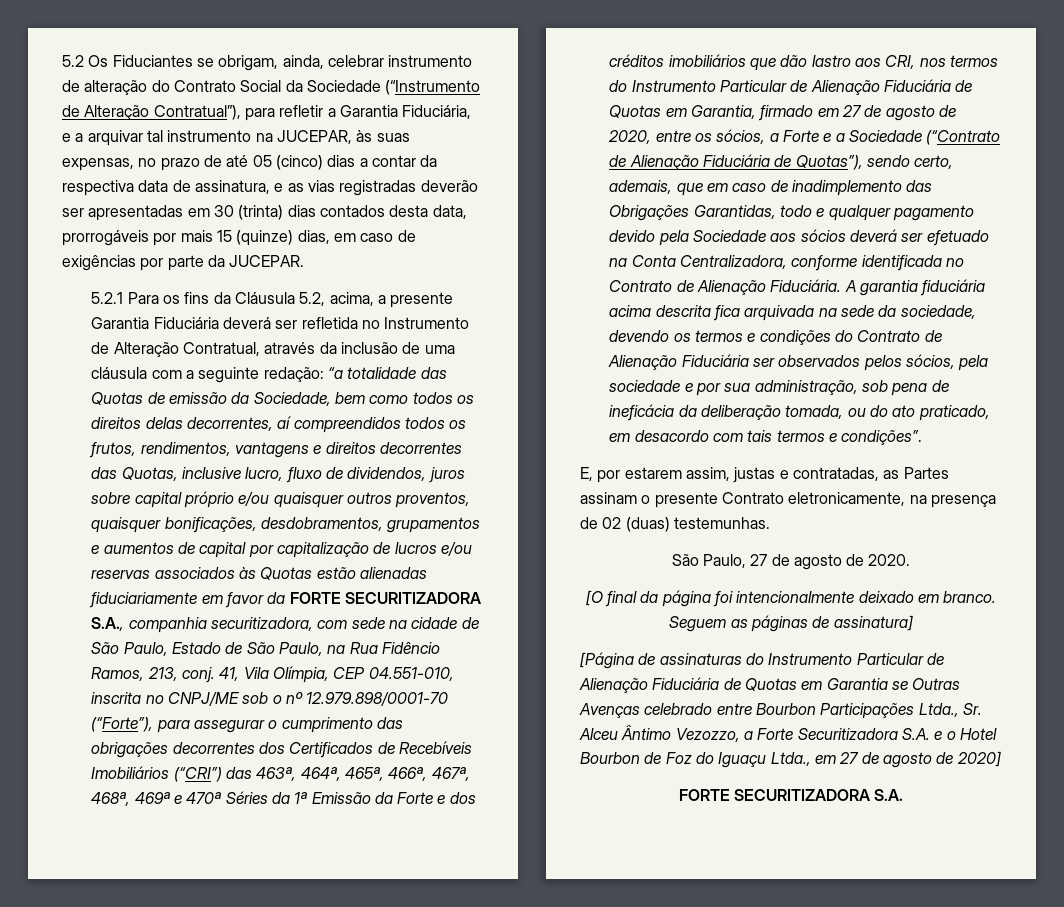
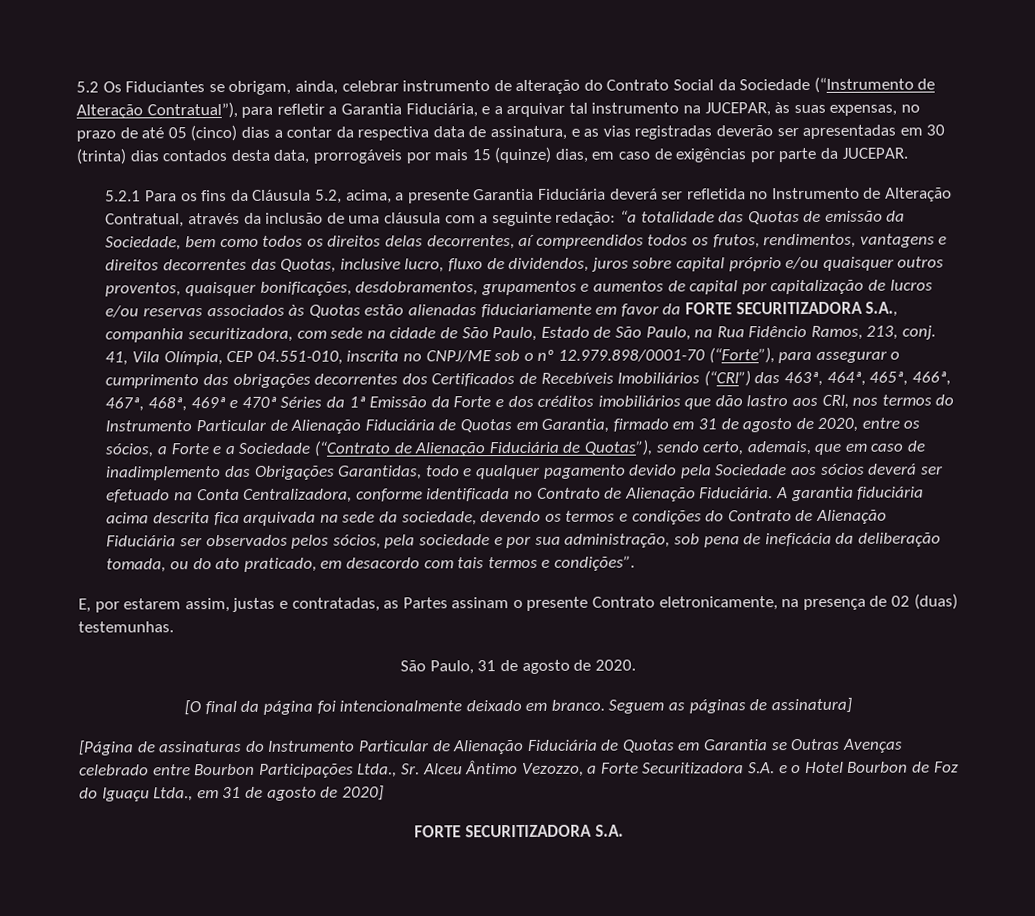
- 41, Vila Olímpia, CEP 04.551-010, inscrita no CNPJ/ME sob o nº 12.979.898/0001-70 (“Forte”), para assegurar o cumprimento das obrigações decorrentes dos Certificados de Recebíveis Imobiliários (“CRI”) das 463ª, 464ª, 465ª, 466ª, 467ª, 468ª, 469ª e 470ª Séries da 1ª Emissão da Forte e dos créditos imobiliários que dão lastro aos CRI, nos termos do Instrumento Particular de Alienação Fiduciária de Quotas em Garantia, firmado em 27 de agosto de 2020, entre os sócios, a Forte e a Sociedade (“Contrato de Alienação Fiduciária de Quotas”), sendo certo, ademais, que em caso de inadimplemento das Obrigações Garantidas, todo e qualquer pagamento devido pela Sociedade aos sócios deverá ser efetuado na Conta Centralizadora, conforme identificada no Contrato de Alienação Fiduciária.
+ 41, Vila Olímpia, CEP 04.551-010, inscrita no CNPJ/ME sob o nº 12.979.898/0001-70 (“Forte”), para assegurar o cumprimento das obrigações decorrentes dos Certificados de Recebíveis Imobiliários (“CRI”) das 463ª, 464ª, 465ª, 466ª, 467ª, 468ª, 469ª e 470ª Séries da 1ª Emissão da Forte e dos créditos imobiliários que dão lastro aos CRI, nos termos do Instrumento Particular de Alienação Fiduciária de Quotas em Garantia, firmado em 31 de agosto de 2020, entre os sócios, a Forte e a Sociedade (“Contrato de Alienação Fiduciária de Quotas”), sendo certo, ademais, que em caso de inadimplemento das Obrigações Garantidas, todo e qualquer pagamento devido pela Sociedade aos sócios deverá ser efetuado na Conta Centralizadora, conforme identificada no Contrato de Alienação Fiduciária.
- São Paulo, 27 de agosto de 2020.
+ São Paulo, 31 de agosto de 2020.
- [Página de assinaturas do Instrumento Particular de Alienação Fiduciária de Quotas em Garantia se Outras Avenças celebrado entre Bourbon Participações Ltda., Sr. Alceu Ântimo Vezozzo, a Forte Securitizadora S.A. e o Hotel Bourbon de Foz do Iguaçu Ltda., em 27 de agosto de 2020]
+ [Página de assinaturas do Instrumento Particular de Alienação Fiduciária de Quotas em Garantia se Outras Avenças celebrado entre Bourbon Participações Ltda., Sr. Alceu Ântimo Vezozzo, a Forte Securitizadora S.A. e o Hotel Bourbon de Foz do Iguaçu Ltda., em 31 de agosto de 2020]

